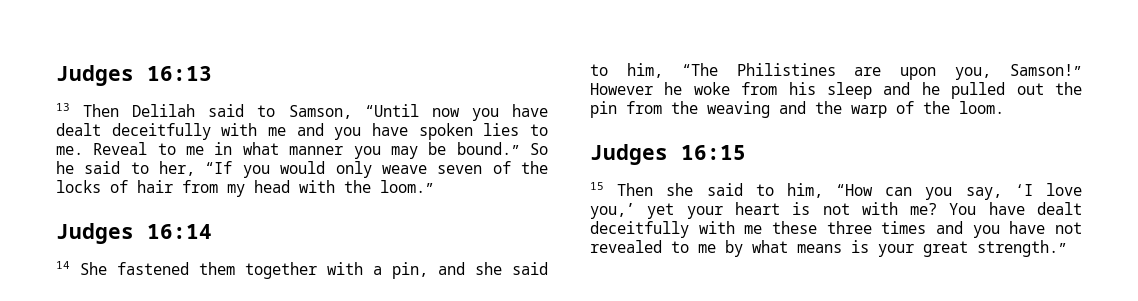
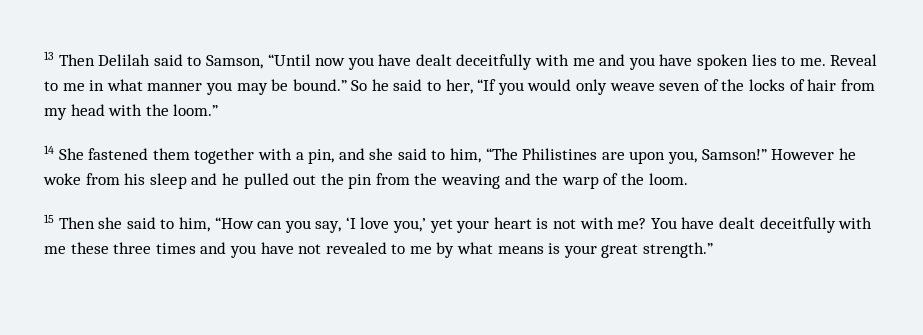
- Judges 16:13
- Judges 16:14
- Judges 16:15

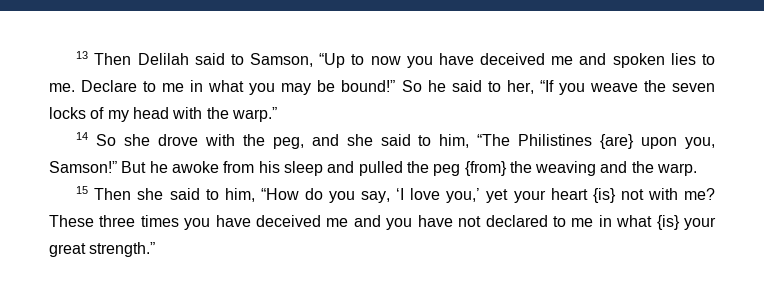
- 13 Then Delilah said to Samson, “Until now you have dealt deceitfully with me and you have spoken lies to me.
+ 13 Then Delilah said to Samson, “Up to now you have deceived me and spoken lies to me.
- Reveal to me in what manner you may be bound.”
+ Declare to me in what you may be bound!”
- So he said to her, “If you would only weave seven of the locks of hair from my head with the loom.”
+ So he said to her, “If you weave the seven locks of my head with the warp.”
- 14 She fastened them together with a pin, and she said to him, “The Philistines are upon you, Samson!”
+ 14 So she drove with the peg, and she said to him, “The Philistines {are} upon you, Samson!”
- However he woke from his sleep and he pulled out the pin from the weaving and the warp of the loom.
+ But he awoke from his sleep and pulled the peg {from} the weaving and the warp.
- 15 Then she said to him, “How can you say, ‘I love you,’ yet your heart is not with me?
+ 15 Then she said to him, “How do you say, ‘I love you,’ yet your heart {is} not with me?
- You have dealt deceitfully with me these three times and you have not revealed to me by what means is your great strength.”
+ These three times you have deceived me and you have not declared to me in what {is} your great strength.”

